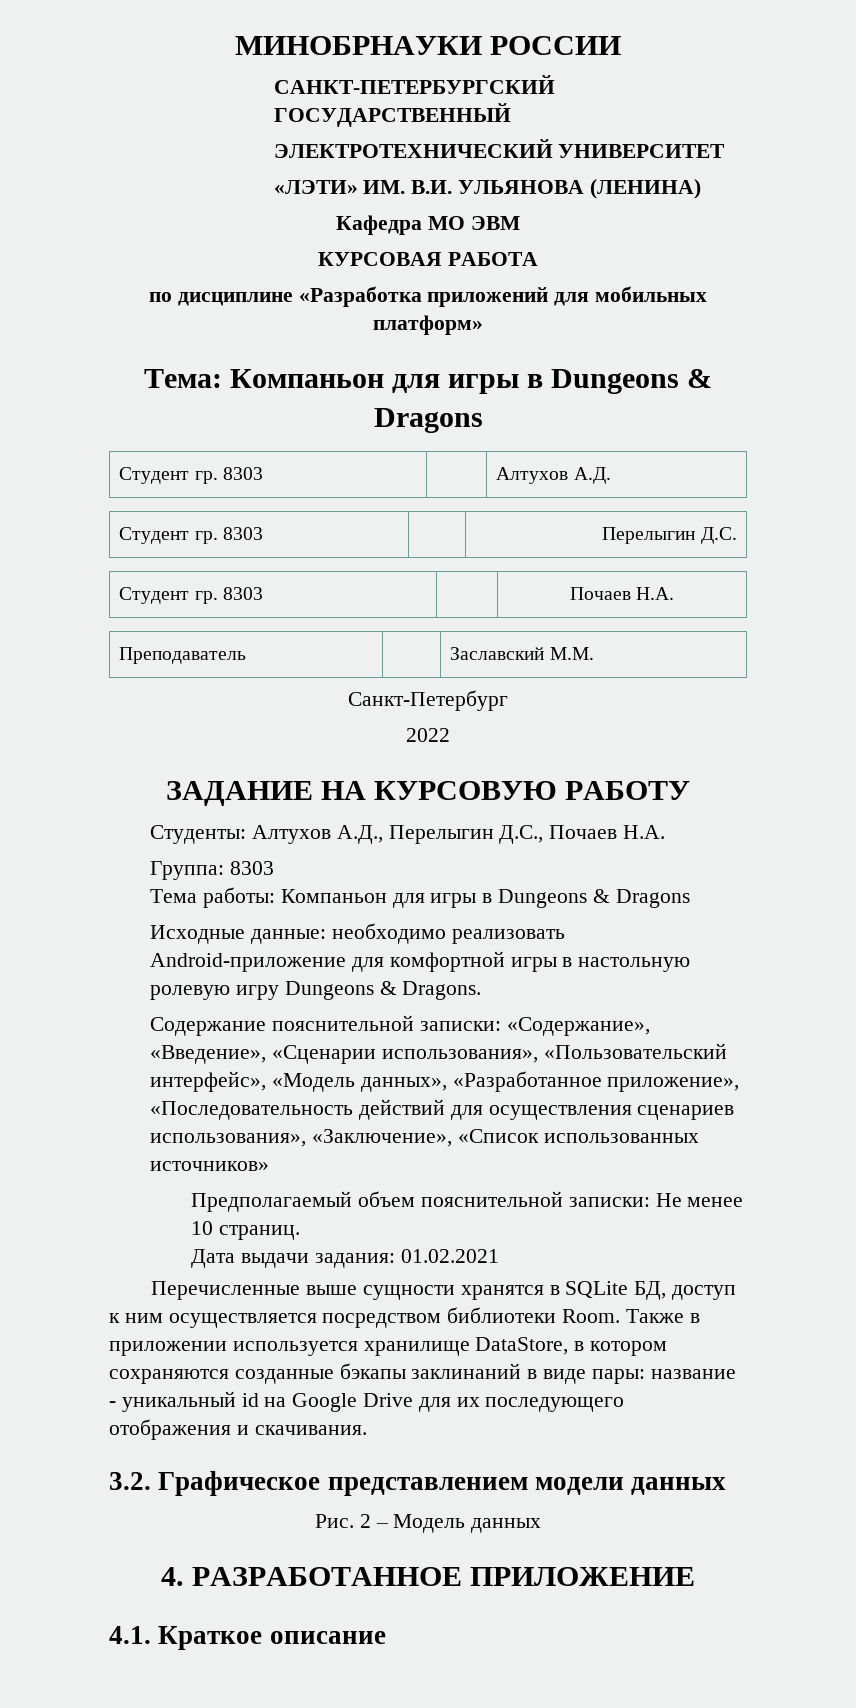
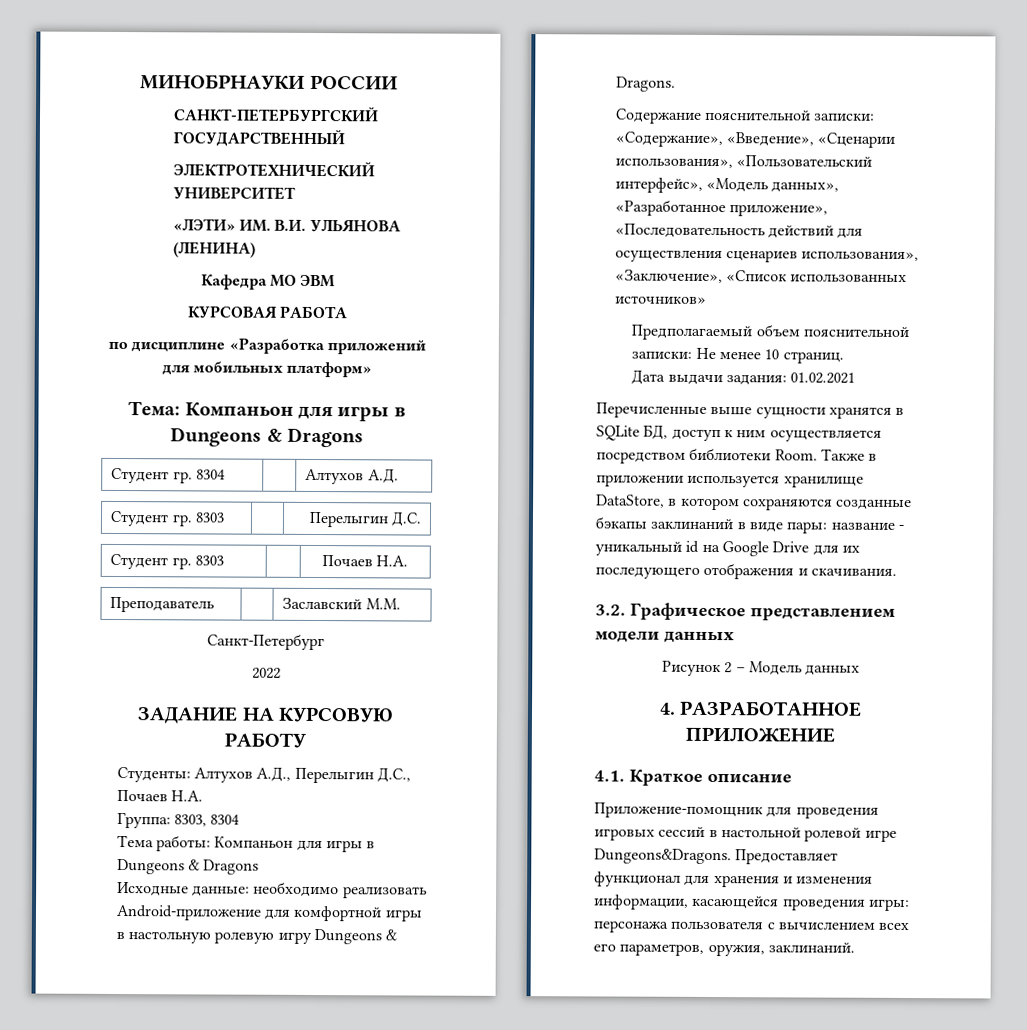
- Студент гр. 8303 | | Алтухов А.Д.
+ Студент гр. 8304 | | Алтухов А.Д.
- Группа: 8303
+ Группа: 8303, 8304
- Рис. 2 – Модель данных
+ Рисунок 2 – Модель данных
+ Приложение-помощник для проведения игровых сессий в настольной ролевой игре Dungeons&Dragons. Предоставляет функционал для хранения и изменения информации, касающейся проведения игры: персонажа пользователя с вычислением всех его параметров, оружия, заклинаний.

